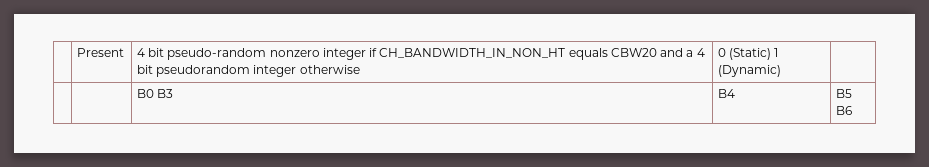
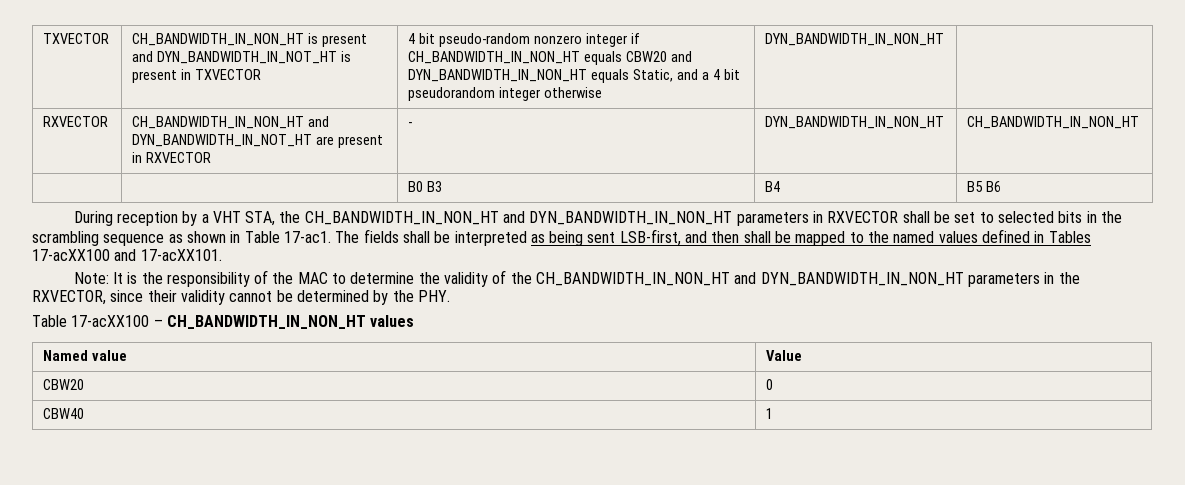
- | Present | 4 bit pseudo-random nonzero integer if CH_BANDWIDTH_IN_NON_HT equals CBW20 and a 4 bit pseudorandom integer otherwise | 0 (Static) 1 (Dynamic) |
+ TXVECTOR | CH_BANDWIDTH_IN_NON_HT is present and DYN_BANDWIDTH_IN_NOT_HT is present in TXVECTOR | 4 bit pseudo-random nonzero integer if CH_BANDWIDTH_IN_NON_HT equals CBW20 and DYN_BANDWIDTH_IN_NON_HT equals Static, and a 4 bit pseudorandom integer otherwise | DYN_BANDWIDTH_IN_NON_HT |
+ RXVECTOR | CH_BANDWIDTH_IN_NON_HT and DYN_BANDWIDTH_IN_NOT_HT are present in RXVECTOR | - | DYN_BANDWIDTH_IN_NON_HT | CH_BANDWIDTH_IN_NON_HT
+ During reception by a VHT STA, the CH_BANDWIDTH_IN_NON_HT and DYN_BANDWIDTH_IN_NON_HT parameters in RXVECTOR shall be set to selected bits in the scrambling sequence as shown in Table 17-ac1. The fields shall be interpreted as being sent LSB-first, and then shall be mapped to the named values defined in Tables 17-acXX100 and 17-acXX101.
+ Note: It is the responsibility of the MAC to determine the validity of the CH_BANDWIDTH_IN_NON_HT and DYN_BANDWIDTH_IN_NON_HT parameters in the RXVECTOR, since their validity cannot be determined by the PHY.
+ Table 17-acXX100 – CH_BANDWIDTH_IN_NON_HT values
+ Named value | Value
+ CBW20 | 0
+ CBW40 | 1

